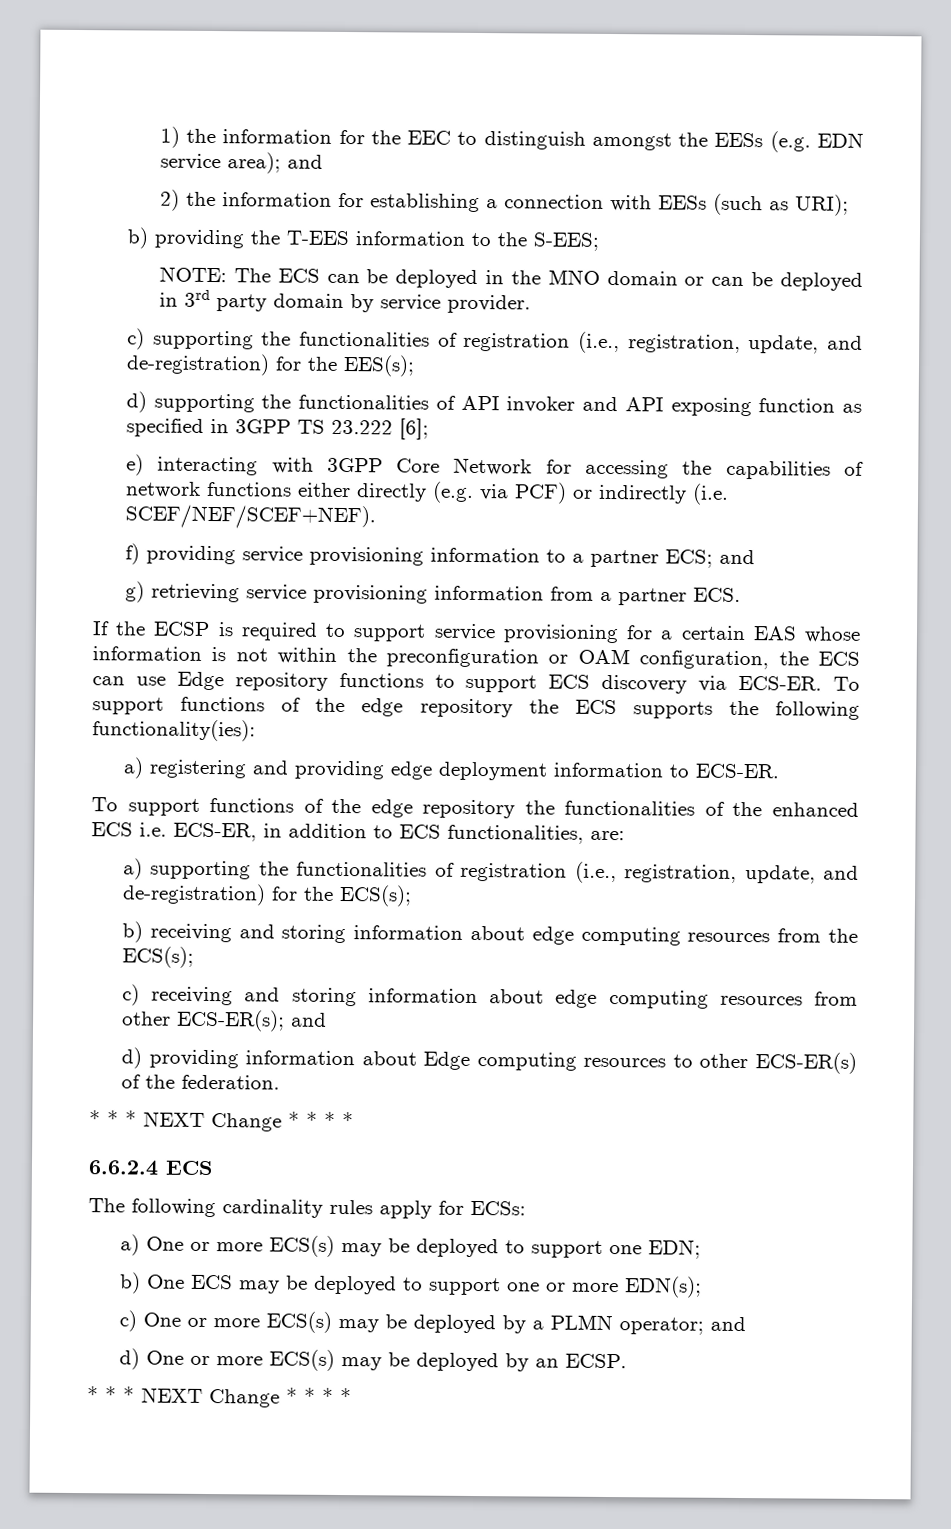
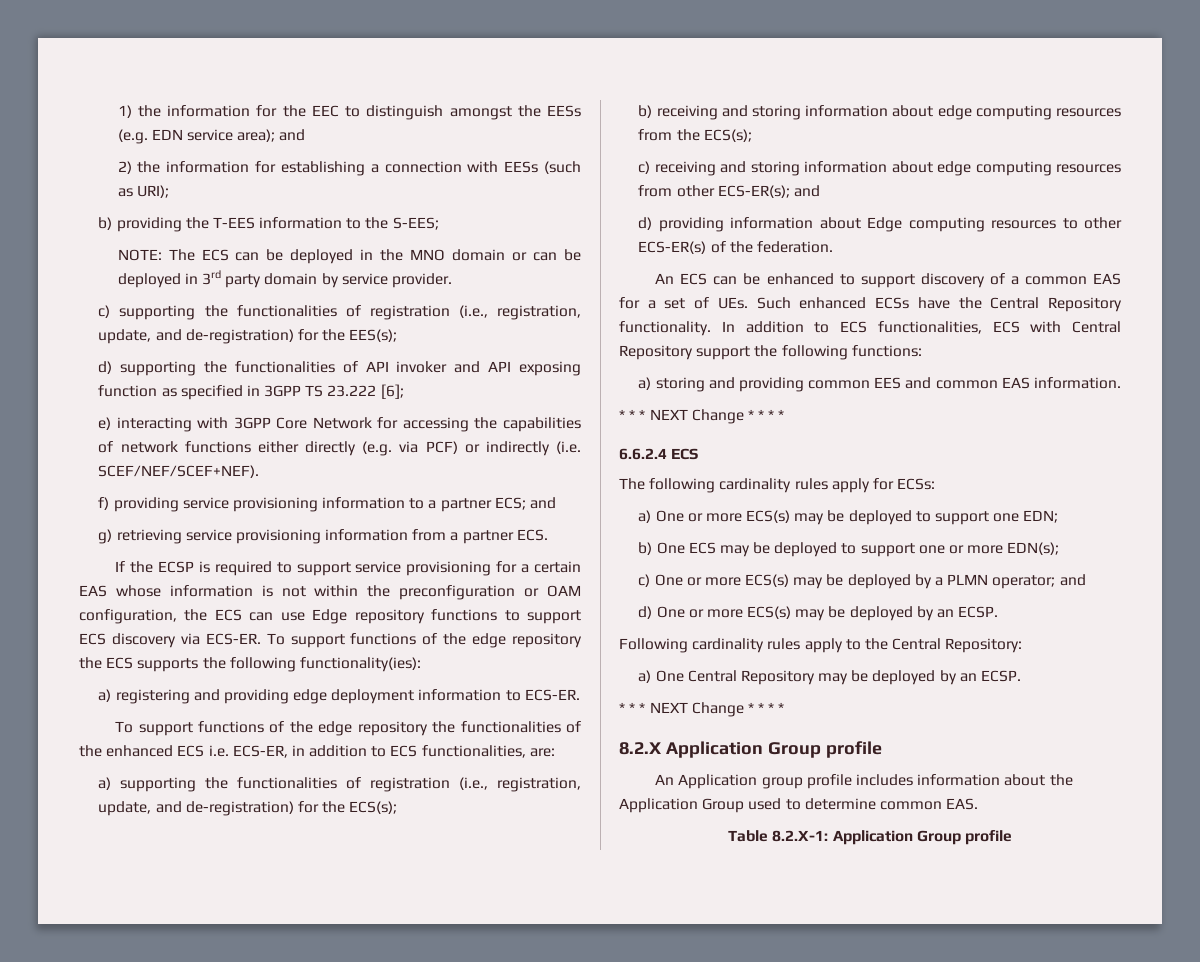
+ An ECS can be enhanced to support discovery of a common EAS for a set of UEs. Such enhanced ECSs have the Central Repository functionality. In addition to ECS functionalities, ECS with Central Repository support the following functions:
+ a) storing and providing common EES and common EAS information.
  d) One or more ECS(s) may be deployed by an ECSP.
+ Following cardinality rules apply to the Central Repository:
+ a) One Central Repository may be deployed by an ECSP.
  * * * NEXT Change * * * *
+ 8.2.X Application Group profile
+ An Application group profile includes information about the Application Group used to determine common EAS.
+ Table 8.2.X-1: Application Group profile

